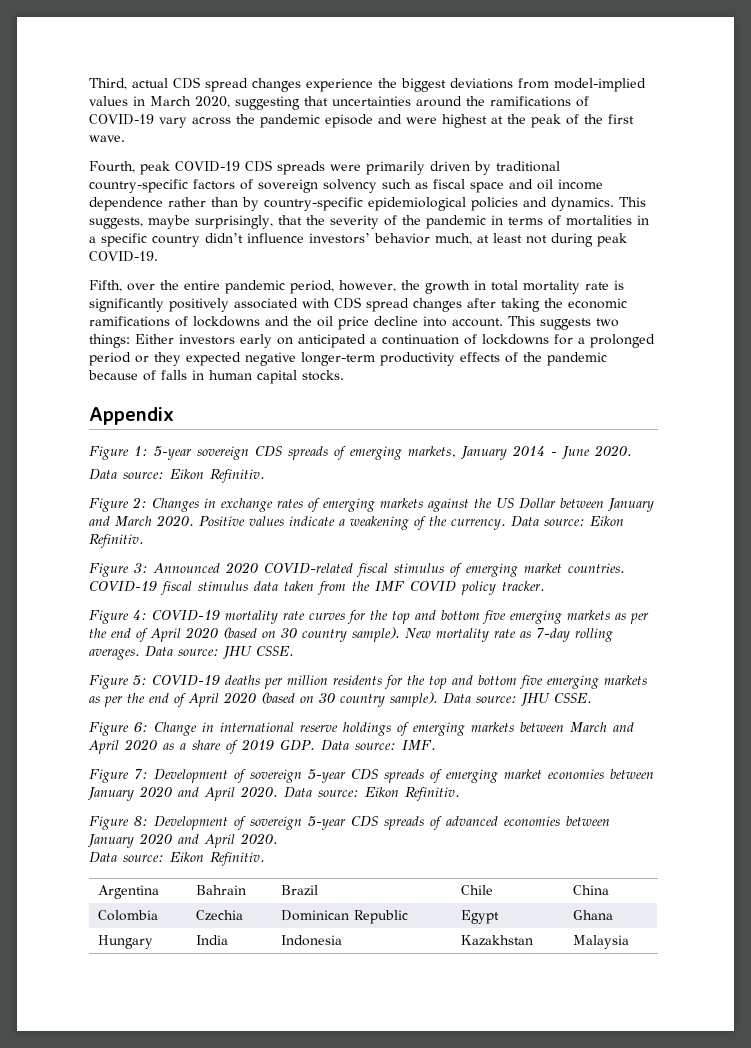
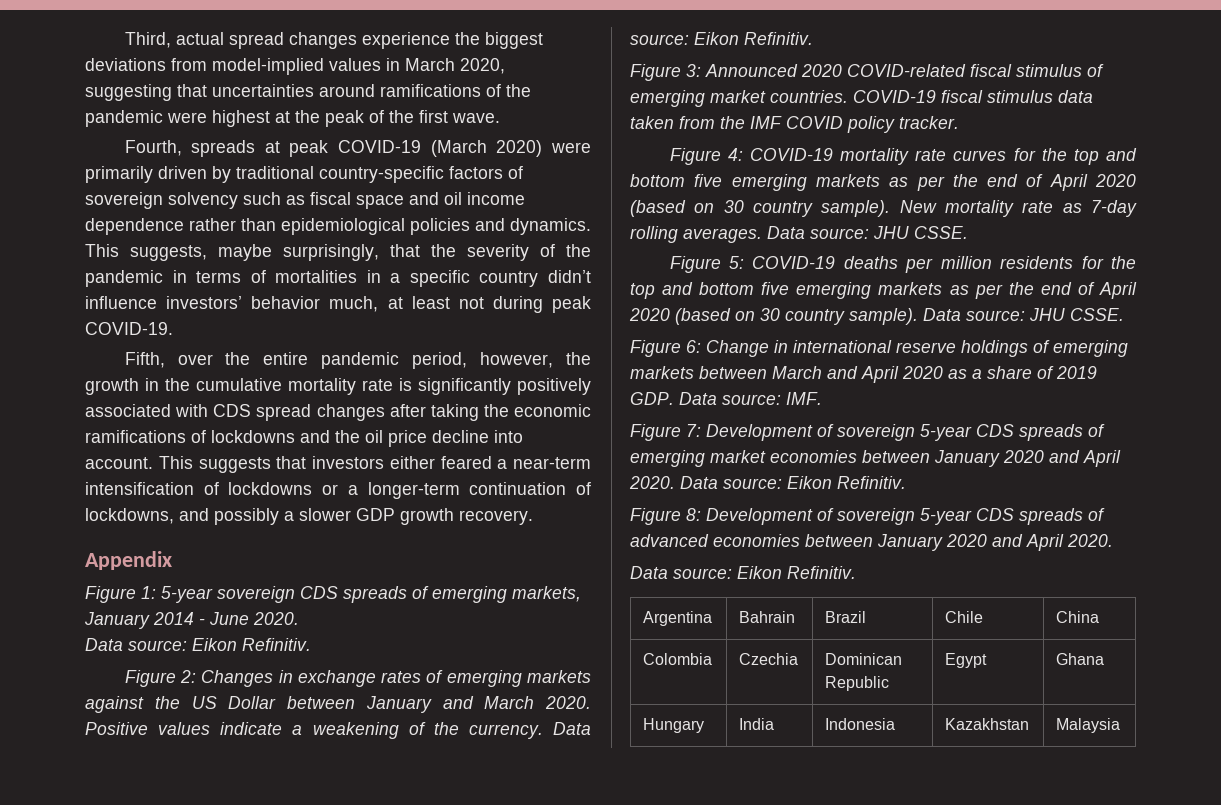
- Third, actual CDS spread changes experience the biggest deviations from model-implied values in March 2020, suggesting that uncertainties around the ramifications of COVID-19 vary across the pandemic episode and were highest at the peak of the first wave.
+ Third, actual spread changes experience the biggest deviations from model-implied values in March 2020, suggesting that uncertainties around ramifications of the pandemic were highest at the peak of the first wave.
- Fourth, peak COVID-19 CDS spreads were primarily driven by traditional country-specific factors of sovereign solvency such as fiscal space and oil income dependence rather than by country-specific epidemiological policies and dynamics.
+ Fourth, spreads at peak COVID-19 (March 2020) were primarily driven by traditional country-specific factors of sovereign solvency such as fiscal space and oil income dependence rather than epidemiological policies and dynamics.
- Fifth, over the entire pandemic period, however, the growth in total mortality rate is significantly positively associated with CDS spread changes after taking the economic ramifications of lockdowns and the oil price decline into account.
+ Fifth, over the entire pandemic period, however, the growth in the cumulative mortality rate is significantly positively associated with CDS spread changes after taking the economic ramifications of lockdowns and the oil price decline into account.
- This suggests two things: Either investors early on anticipated a continuation of lockdowns for a prolonged period or they expected negative longer-term productivity effects of the pandemic because of falls in human capital stocks.
+ This suggests that investors either feared a near-term intensification of lockdowns or a longer-term continuation of lockdowns, and possibly a slower GDP growth recovery.

